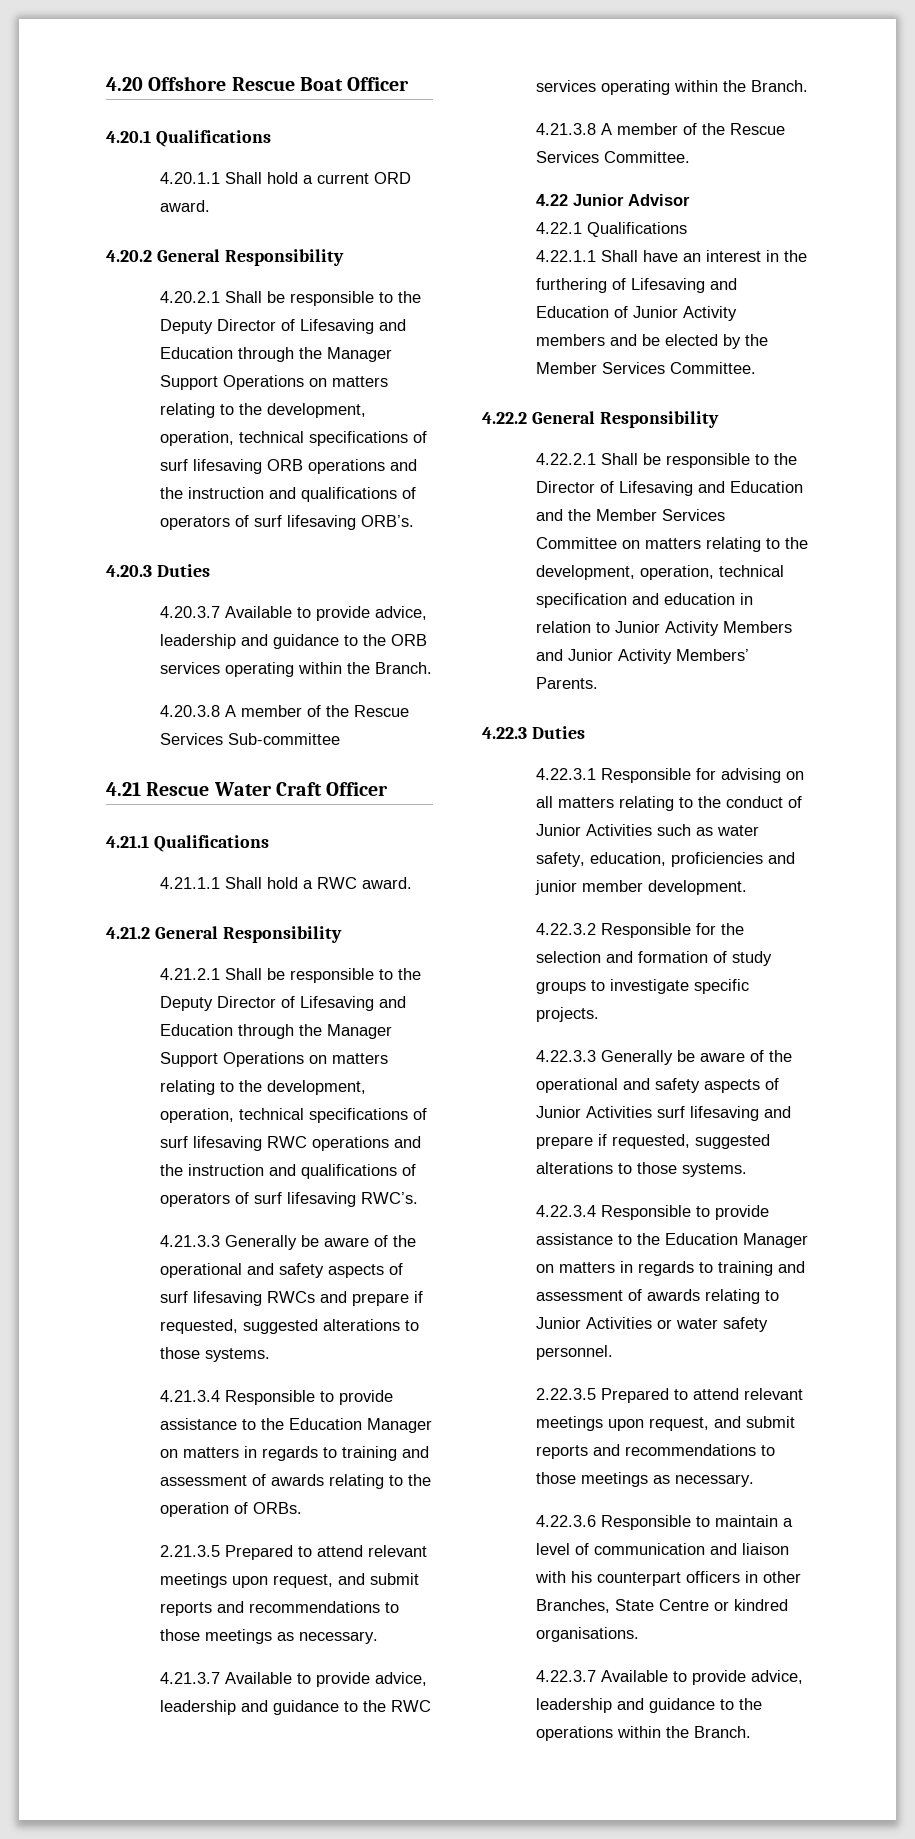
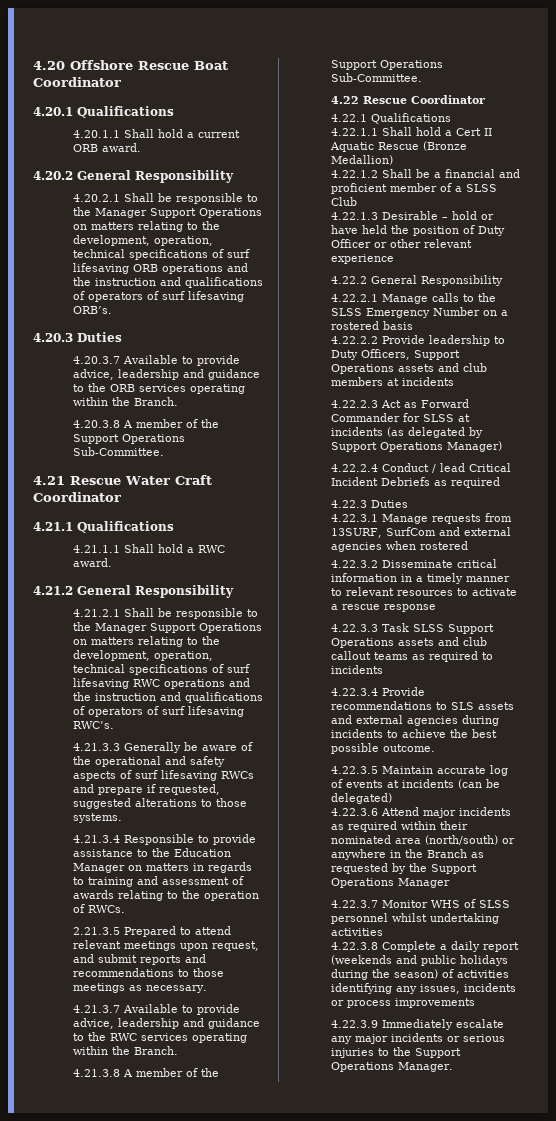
- 4.20 Offshore Rescue Boat Officer
+ 4.20 Offshore Rescue Boat Coordinator
- 4.20.1.1 Shall hold a current ORD award.
+ 4.20.1.1 Shall hold a current ORB award.
- 4.20.2.1 Shall be responsible to the Deputy Director of Lifesaving and Education through the Manager Support Operations on matters relating to the development, operation, technical specifications of surf lifesaving ORB operations and the instruction and qualifications of operators of surf lifesaving ORB’s.
+ 4.20.2.1 Shall be responsible to the Manager Support Operations on matters relating to the development, operation, technical specifications of surf lifesaving ORB operations and the instruction and qualifications of operators of surf lifesaving ORB’s.
- 4.20.3.8 A member of the Rescue Services Sub-committee
+ 4.20.3.8 A member of the Support Operations Sub-Committee.
- 4.21 Rescue Water Craft Officer
+ 4.21 Rescue Water Craft Coordinator
- 4.21.2.1 Shall be responsible to the Deputy Director of Lifesaving and Education through the Manager Support Operations on matters relating to the development, operation, technical specifications of surf lifesaving RWC operations and the instruction and qualifications of operators of surf lifesaving RWC’s.
+ 4.21.2.1 Shall be responsible to the Manager Support Operations on matters relating to the development, operation, technical specifications of surf lifesaving RWC operations and the instruction and qualifications of operators of surf lifesaving RWC’s.
- 4.21.3.4 Responsible to provide assistance to the Education Manager on matters in regards to training and assessment of awards relating to the operation of ORBs.
+ 4.21.3.4 Responsible to provide assistance to the Education Manager on matters in regards to training and assessment of awards relating to the operation of RWCs.
- 4.21.3.8 A member of the Rescue Services Committee.
+ 4.21.3.8 A member of the Support Operations Sub-Committee.
- 4.22 Junior Advisor
+ 4.22 Rescue Coordinator
- 4.22.1.1 Shall have an interest in the furthering of Lifesaving and Education of Junior Activity members and be elected by the Member Services Committee.
+ 4.22.1.1 Shall hold a Cert II Aquatic Rescue (Bronze Medallion)
+ 4.22.1.2 Shall be a financial and proficient member of a SLSS Club
+ 4.22.1.3 Desirable – hold or have held the position of Duty Officer or other relevant experience
  4.22.2 General Responsibility
- 4.22.2.1 Shall be responsible to the Director of Lifesaving and Education and the Member Services Committee on matters relating to the development, operation, technical specification and education in relation to Junior Activity Members and Junior Activity Members’ Parents.
+ 4.22.2.1 Manage calls to the SLSS Emergency Number on a rostered basis
+ 4.22.2.2 Provide leadership to Duty Officers, Support Operations assets and club members at incidents
+ 4.22.2.3 Act as Forward Commander for SLSS at incidents (as delegated by Support Operations Manager)
+ 4.22.2.4 Conduct / lead Critical Incident Debriefs as required
  4.22.3 Duties
- 4.22.3.1 Responsible for advising on all matters relating to the conduct of Junior Activities such as water safety, education, proficiencies and junior member development.
- 4.22.3.2 Responsible for the selection and formation of study groups to investigate specific projects.
- 4.22.3.3 Generally be aware of the operational and safety aspects of Junior Activities surf lifesaving and prepare if requested, suggested alterations to those systems.
- 4.22.3.4 Responsible to provide assistance to the Education Manager on matters in regards to training and assessment of awards relating to Junior Activities or water safety personnel.
- 2.22.3.5 Prepared to attend relevant meetings upon request, and submit reports and recommendations to those meetings as necessary.
- 4.22.3.6 Responsible to maintain a level of communication and liaison with his counterpart officers in other Branches, State Centre or kindred organisations.
- 4.22.3.7 Available to provide advice, leadership and guidance to the operations within the Branch.
+ 4.22.3.1 Manage requests from 13SURF, SurfCom and external agencies when rostered
+ 4.22.3.2 Disseminate critical information in a timely manner to relevant resources to activate a rescue response
+ 4.22.3.3 Task SLSS Support Operations assets and club callout teams as required to incidents
+ 4.22.3.4 Provide recommendations to SLS assets and external agencies during incidents to achieve the best possible outcome.
+ 4.22.3.5 Maintain accurate log of events at incidents (can be delegated)
+ 4.22.3.6 Attend major incidents as required within their nominated area (north/south) or anywhere in the Branch as requested by the Support Operations Manager
+ 4.22.3.7 Monitor WHS of SLSS personnel whilst undertaking activities
+ 4.22.3.8 Complete a daily report (weekends and public holidays during the season) of activities identifying any issues, incidents or process improvements
+ 4.22.3.9 Immediately escalate any major incidents or serious injuries to the Support Operations Manager.

